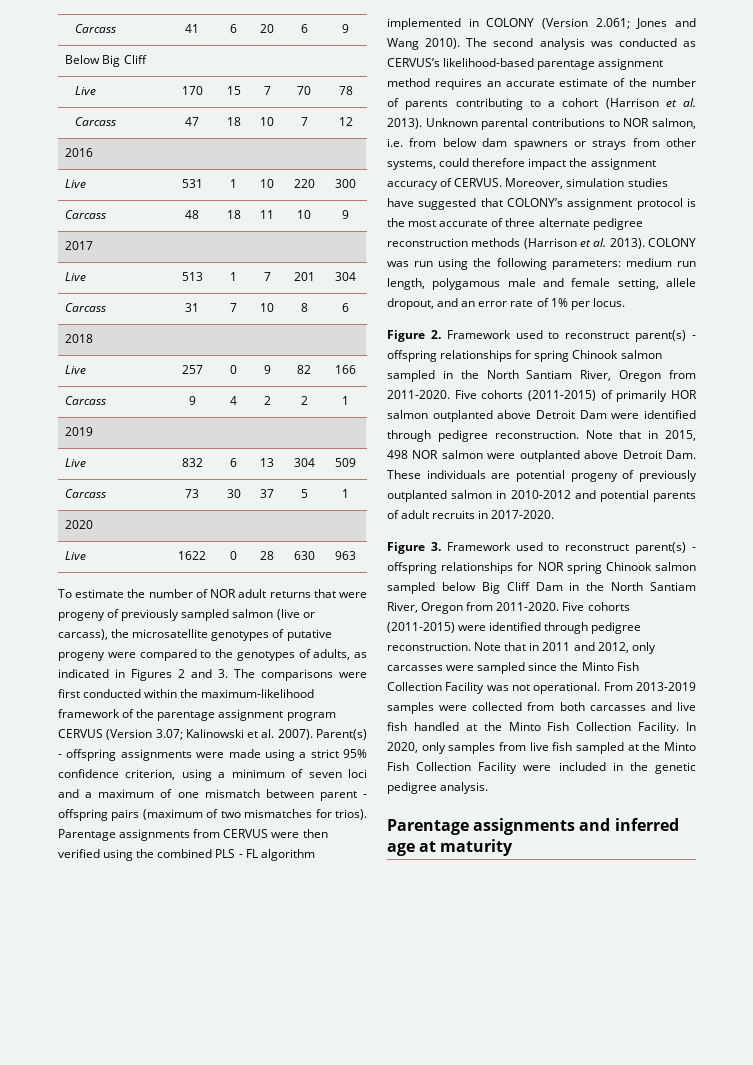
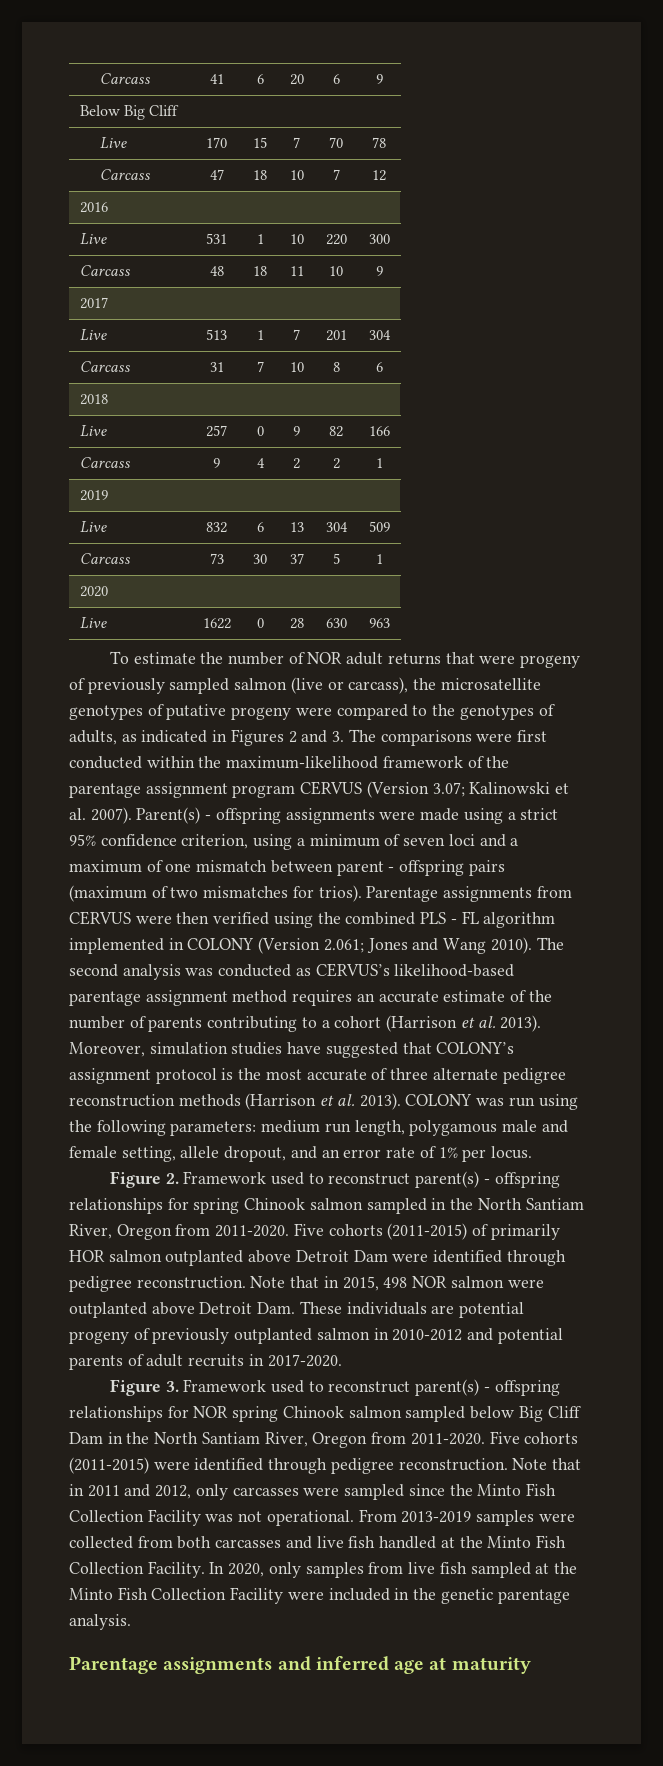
- Unknown parental contributions to NOR salmon, i.e. from below dam spawners or strays from other systems, could therefore impact the assignment accuracy of CERVUS.
- In 2020, only samples from live fish sampled at the Minto Fish Collection Facility were included in the genetic pedigree analysis.
+ In 2020, only samples from live fish sampled at the Minto Fish Collection Facility were included in the genetic parentage analysis.

